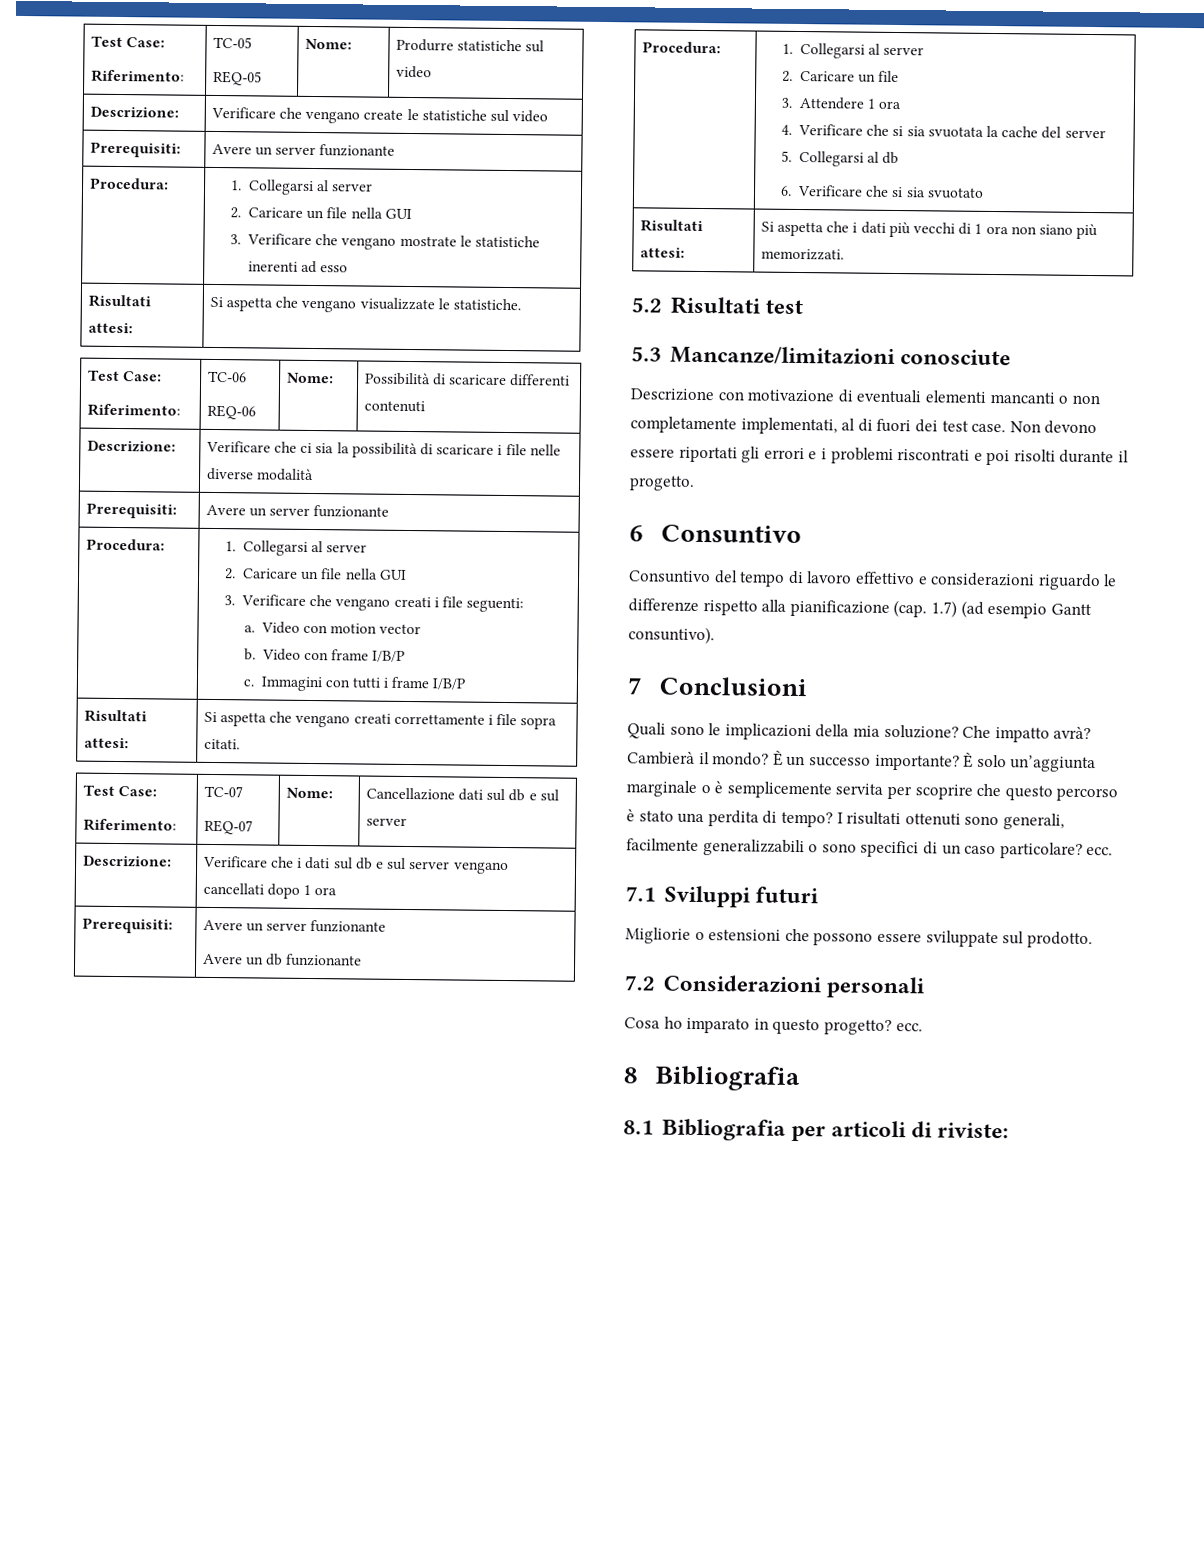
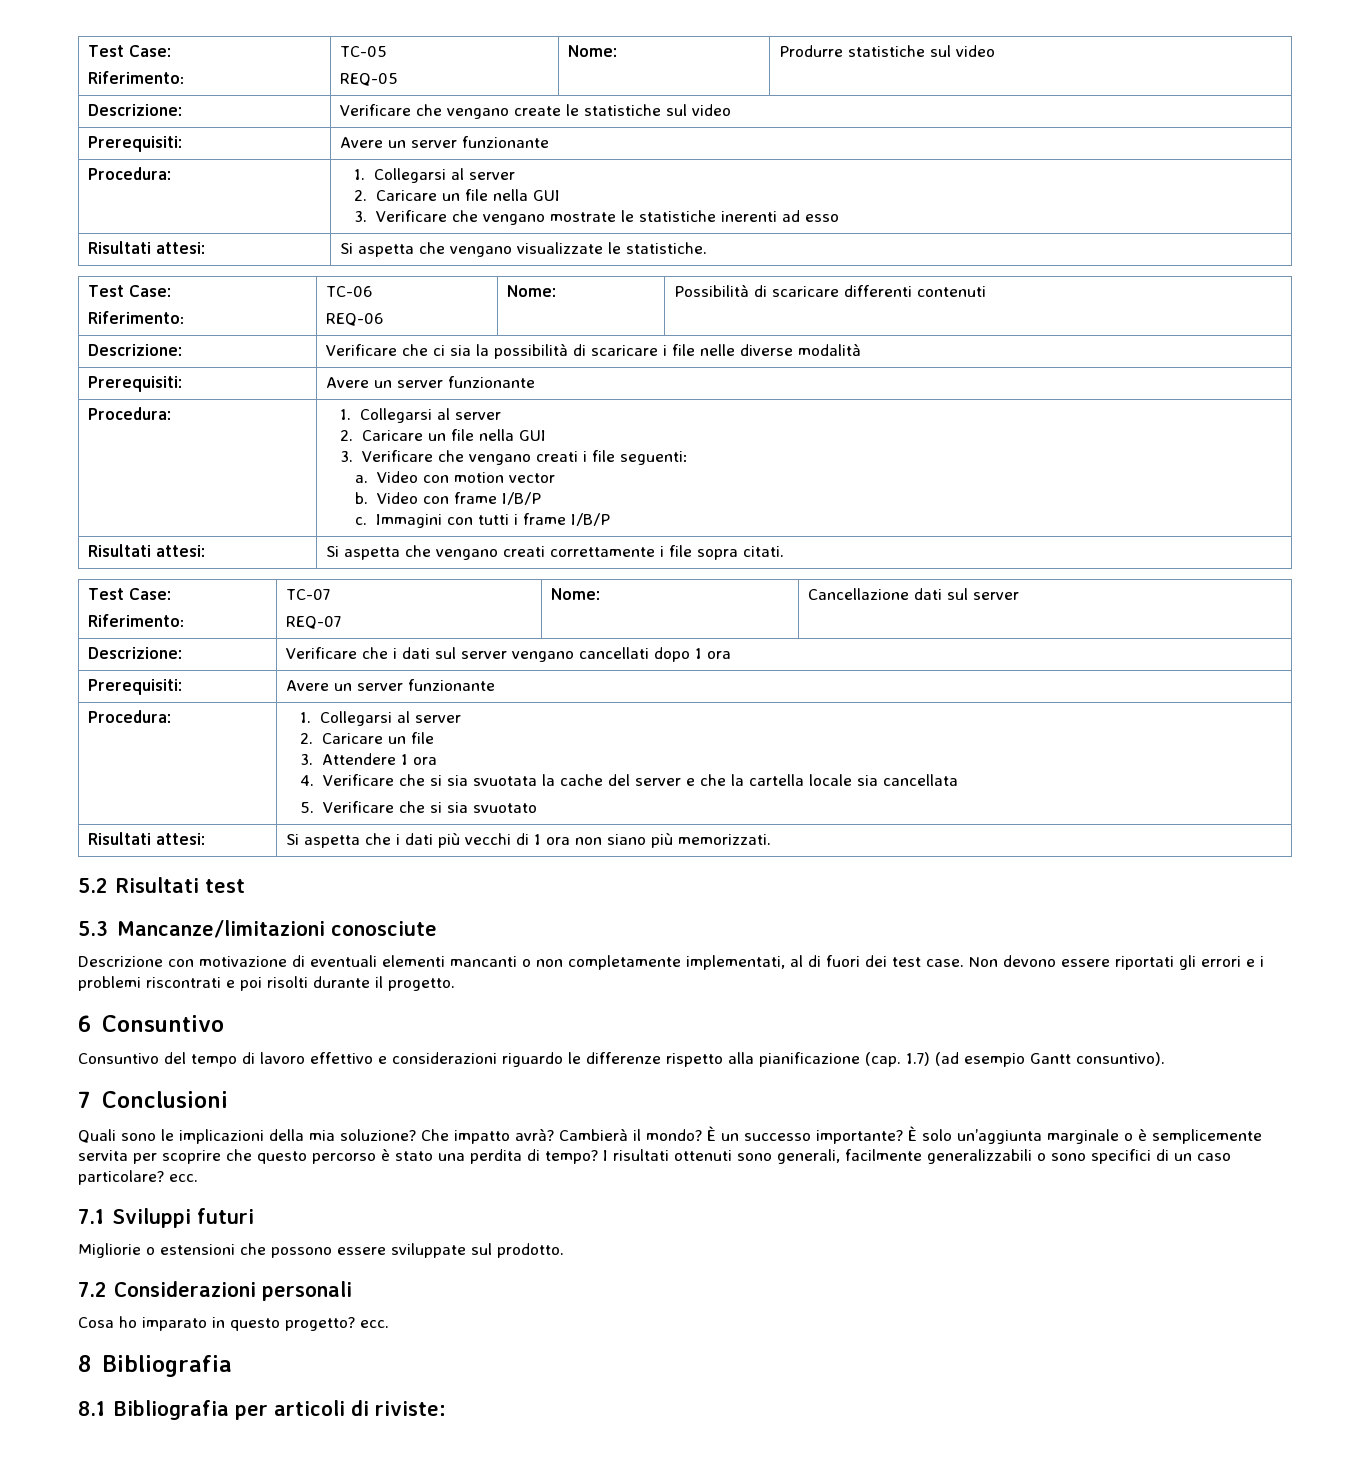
  Risultati attesi: | Si aspetta che vengano creati correttamente i file sopra citati.
  Test Case:
  Riferimento: | TC-07
- REQ-07 | Nome: | Cancellazione dati sul db e sul server
+ REQ-07 | Nome: | Cancellazione dati sul server
- Descrizione: | Verificare che i dati sul db e sul server vengano cancellati dopo 1 ora
+ Descrizione: | Verificare che i dati sul server vengano cancellati dopo 1 ora
  Prerequisiti: | Avere un server funzionante
- Avere un db funzionante
  Procedura: | 1. Collegarsi al server
  2. Caricare un file
  3. Attendere 1 ora
- 4. Verificare che si sia svuotata la cache del server
- 5. Collegarsi al db
- 6. Verificare che si sia svuotato
+ 4. Verificare che si sia svuotata la cache del server e che la cartella locale sia cancellata
+ 5. Verificare che si sia svuotato

